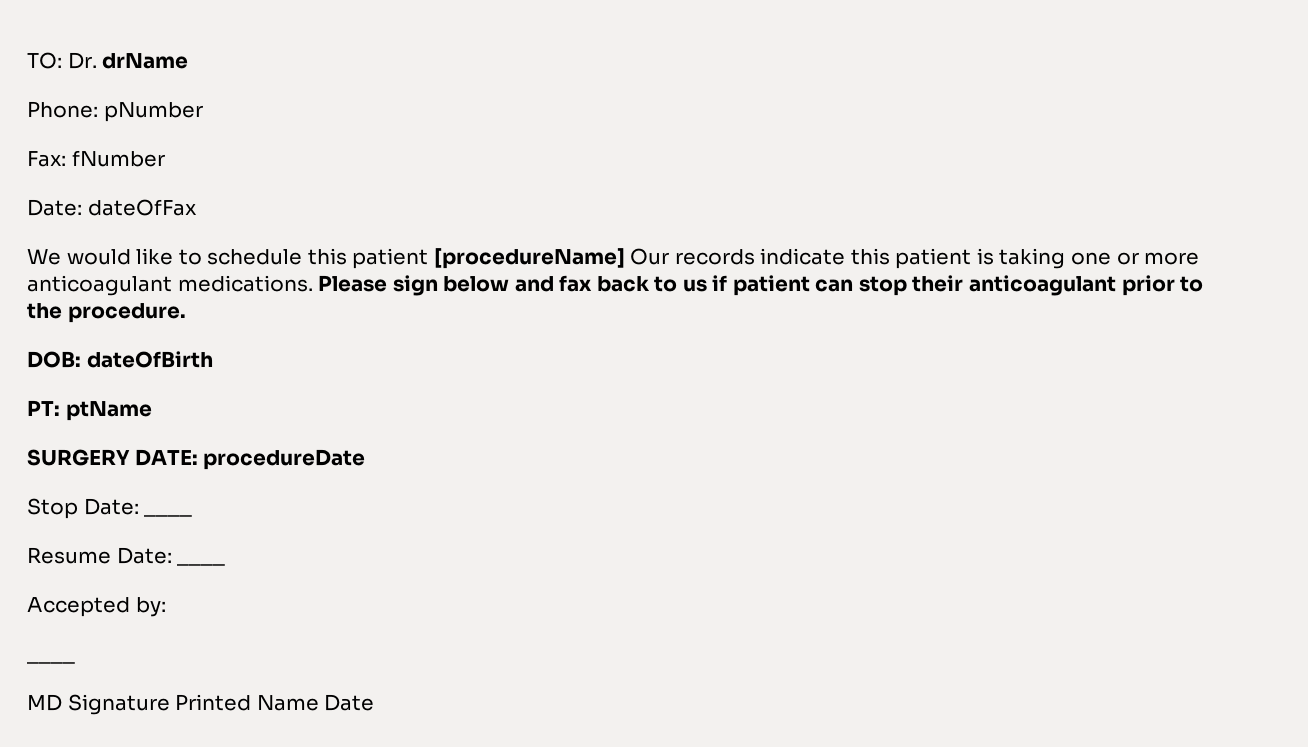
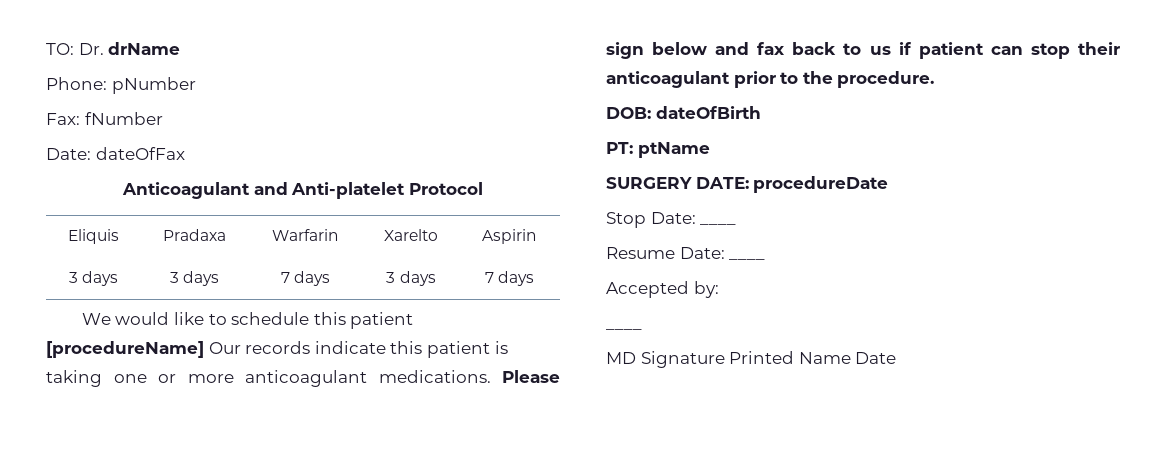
+ Anticoagulant and Anti-platelet Protocol
+ Eliquis | Pradaxa | Warfarin | Xarelto | Aspirin
+ 3 days | 3 days | 7 days | 3 days | 7 days

